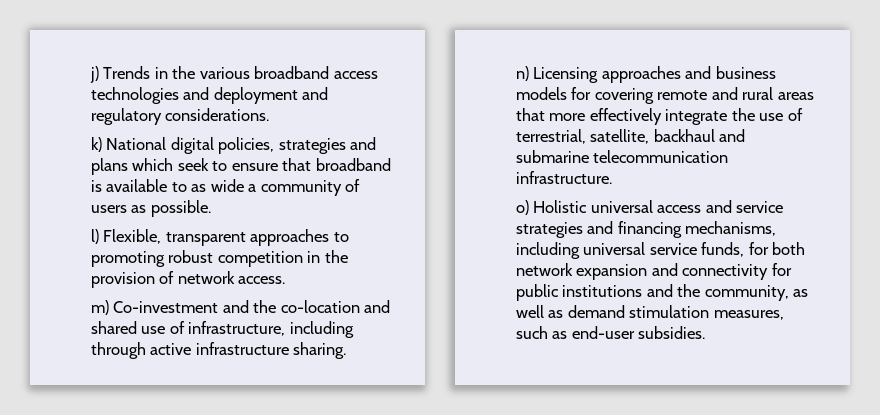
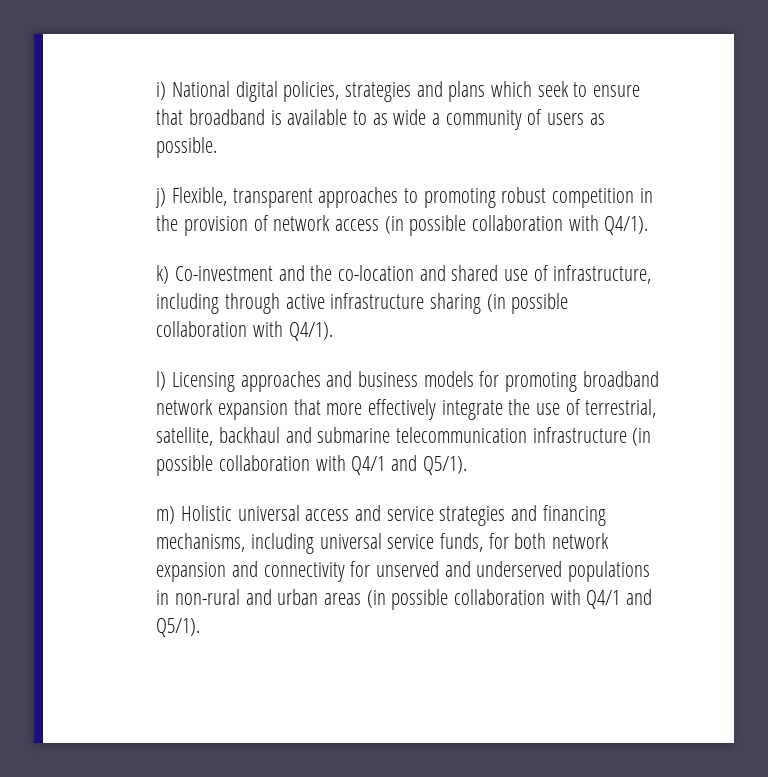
- j) Trends in the various broadband access technologies and deployment and regulatory considerations.
- k) National digital policies, strategies and plans which seek to ensure that broadband is available to as wide a community of users as possible.
+ i) National digital policies, strategies and plans which seek to ensure that broadband is available to as wide a community of users as possible.
- l) Flexible, transparent approaches to promoting robust competition in the provision of network access.
- m) Co-investment and the co-location and shared use of infrastructure, including through active infrastructure sharing.
- n) Licensing approaches and business models for covering remote and rural areas that more effectively integrate the use of terrestrial, satellite, backhaul and submarine telecommunication infrastructure.
- o) Holistic universal access and service strategies and financing mechanisms, including universal service funds, for both network expansion and connectivity for public institutions and the community, as well as demand stimulation measures, such as end-user subsidies.
+ j) Flexible, transparent approaches to promoting robust competition in the provision of network access (in possible collaboration with Q4/1).
+ k) Co-investment and the co-location and shared use of infrastructure, including through active infrastructure sharing (in possible collaboration with Q4/1).
+ l) Licensing approaches and business models for promoting broadband network expansion that more effectively integrate the use of terrestrial, satellite, backhaul and submarine telecommunication infrastructure (in possible collaboration with Q4/1 and Q5/1).
+ m) Holistic universal access and service strategies and financing mechanisms, including universal service funds, for both network expansion and connectivity for unserved and underserved populations in non-rural and urban areas (in possible collaboration with Q4/1 and Q5/1).

